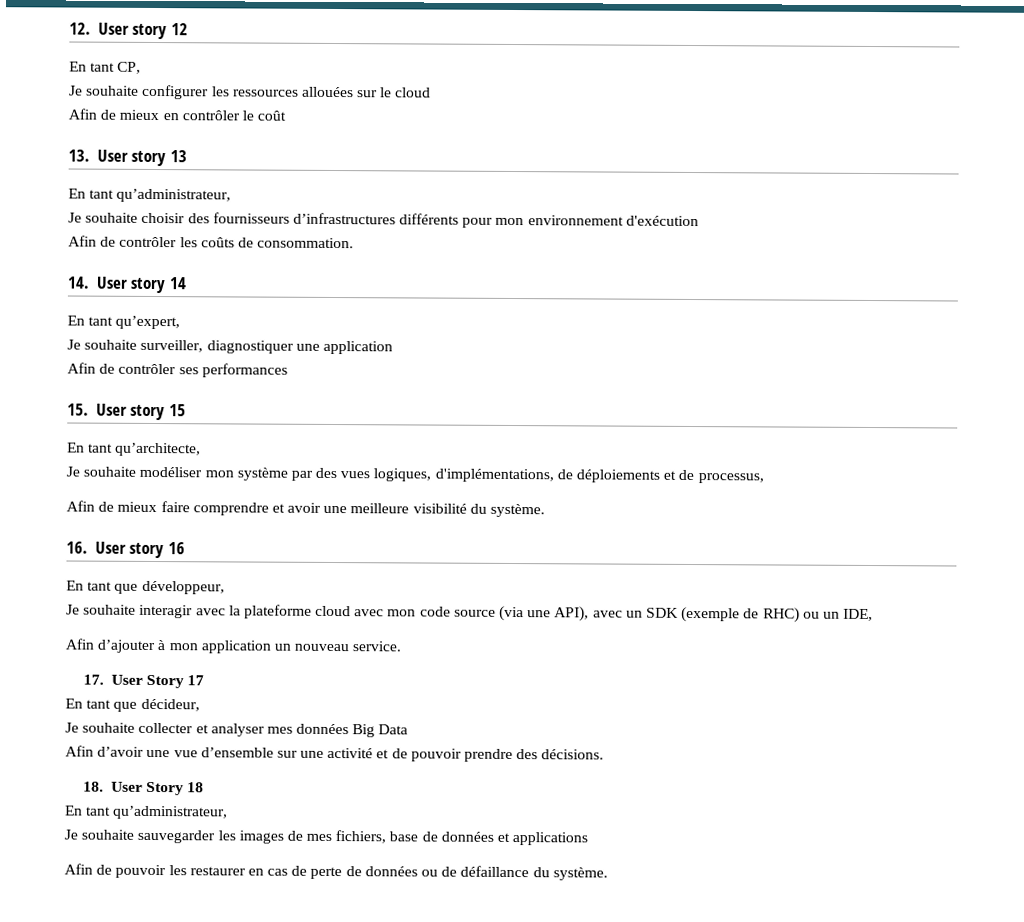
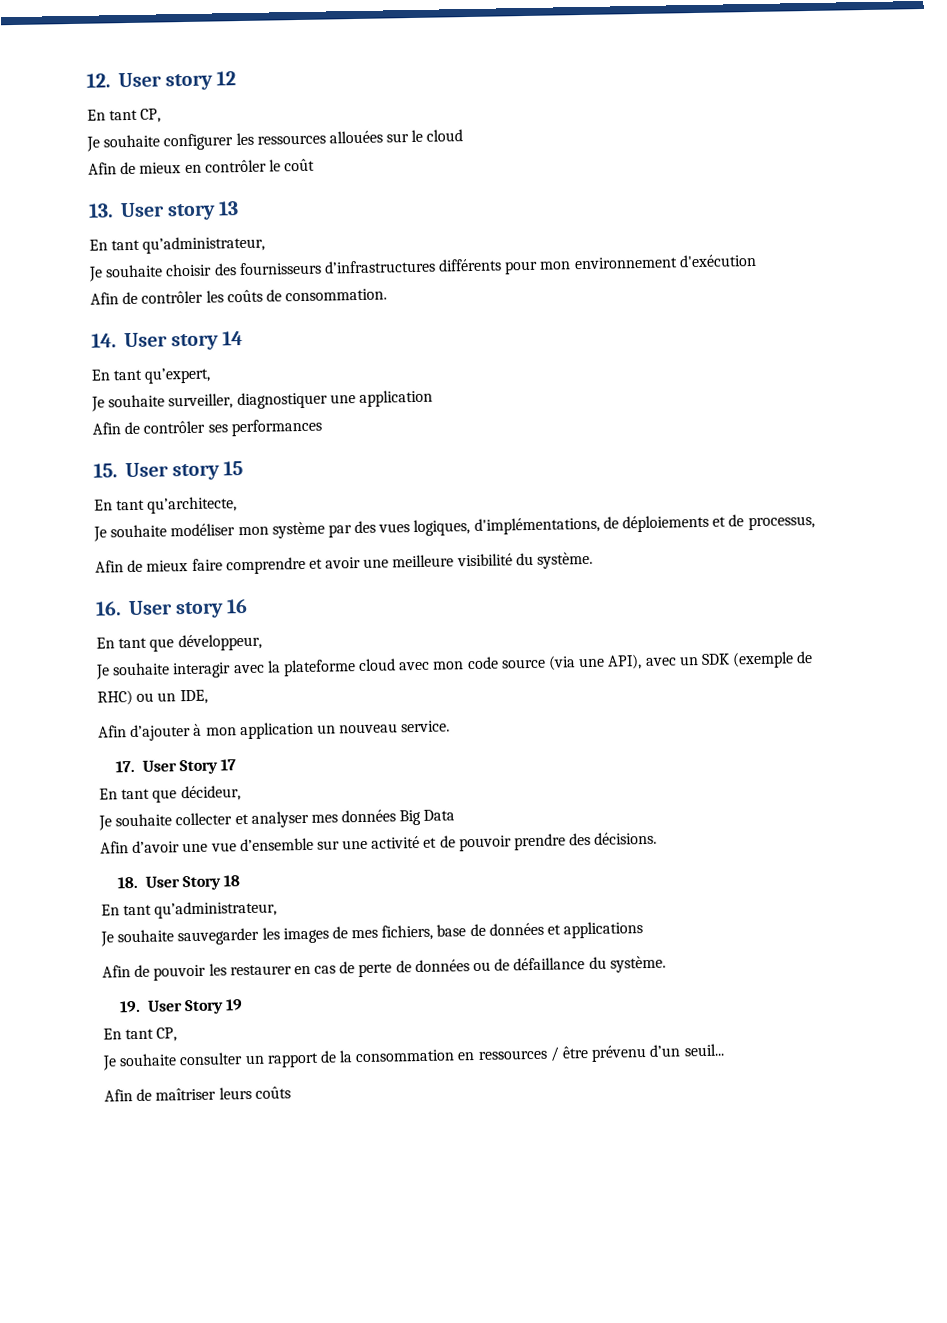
+ 19. User Story 19
+ En tant CP,
+ Je souhaite consulter un rapport de la consommation en ressources / être prévenu d’un seuil...
+ Afin de maîtriser leurs coûts

